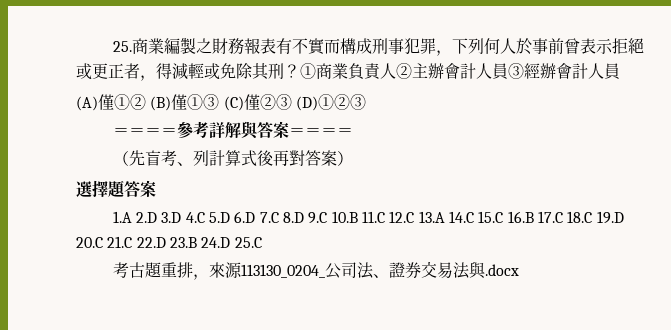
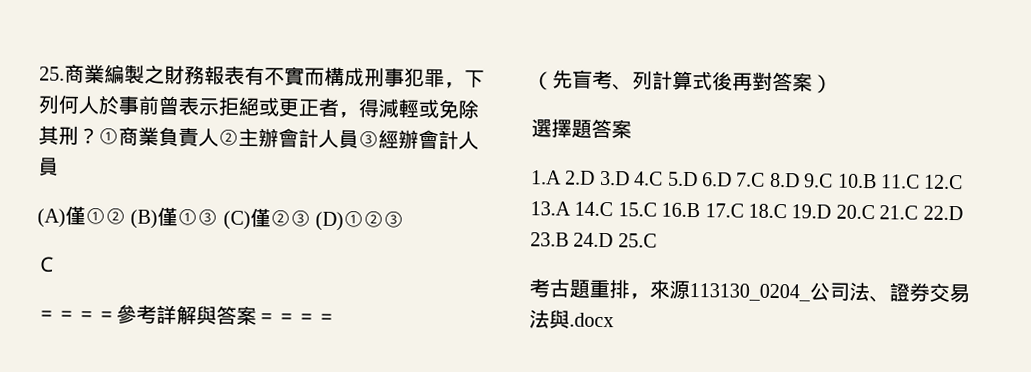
+ Ｃ

